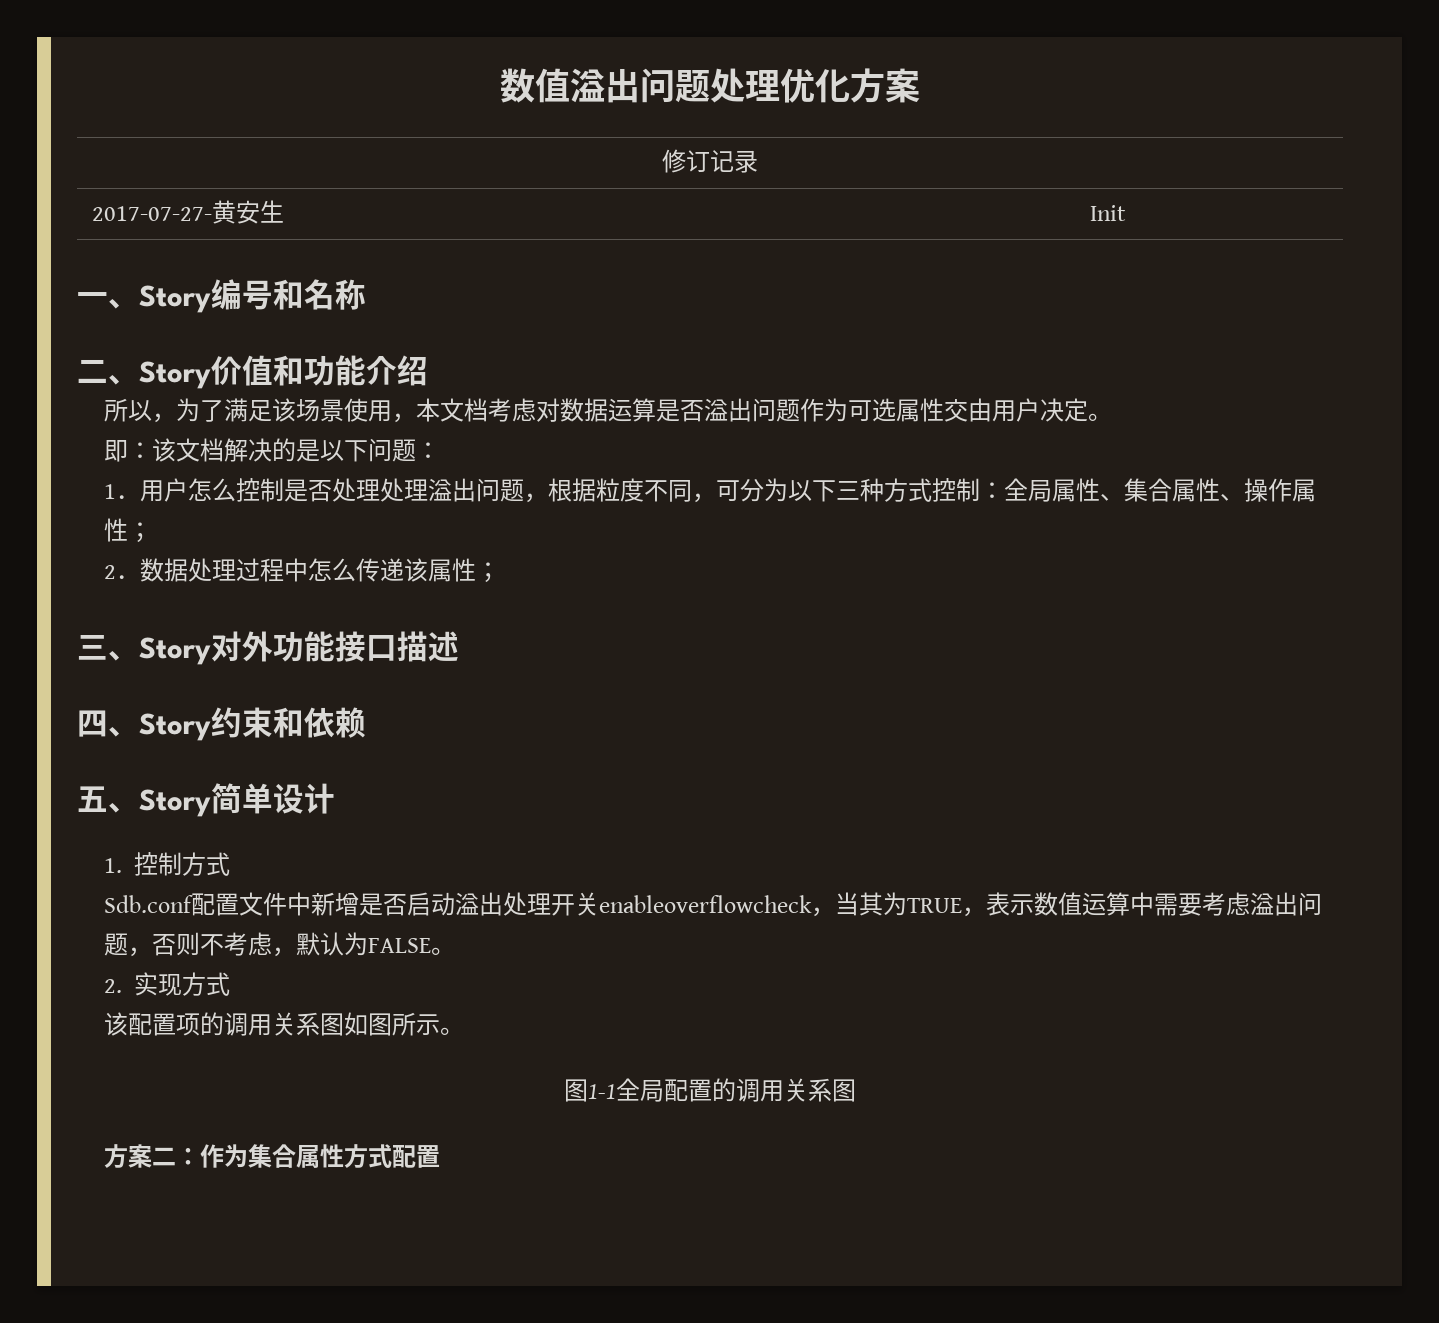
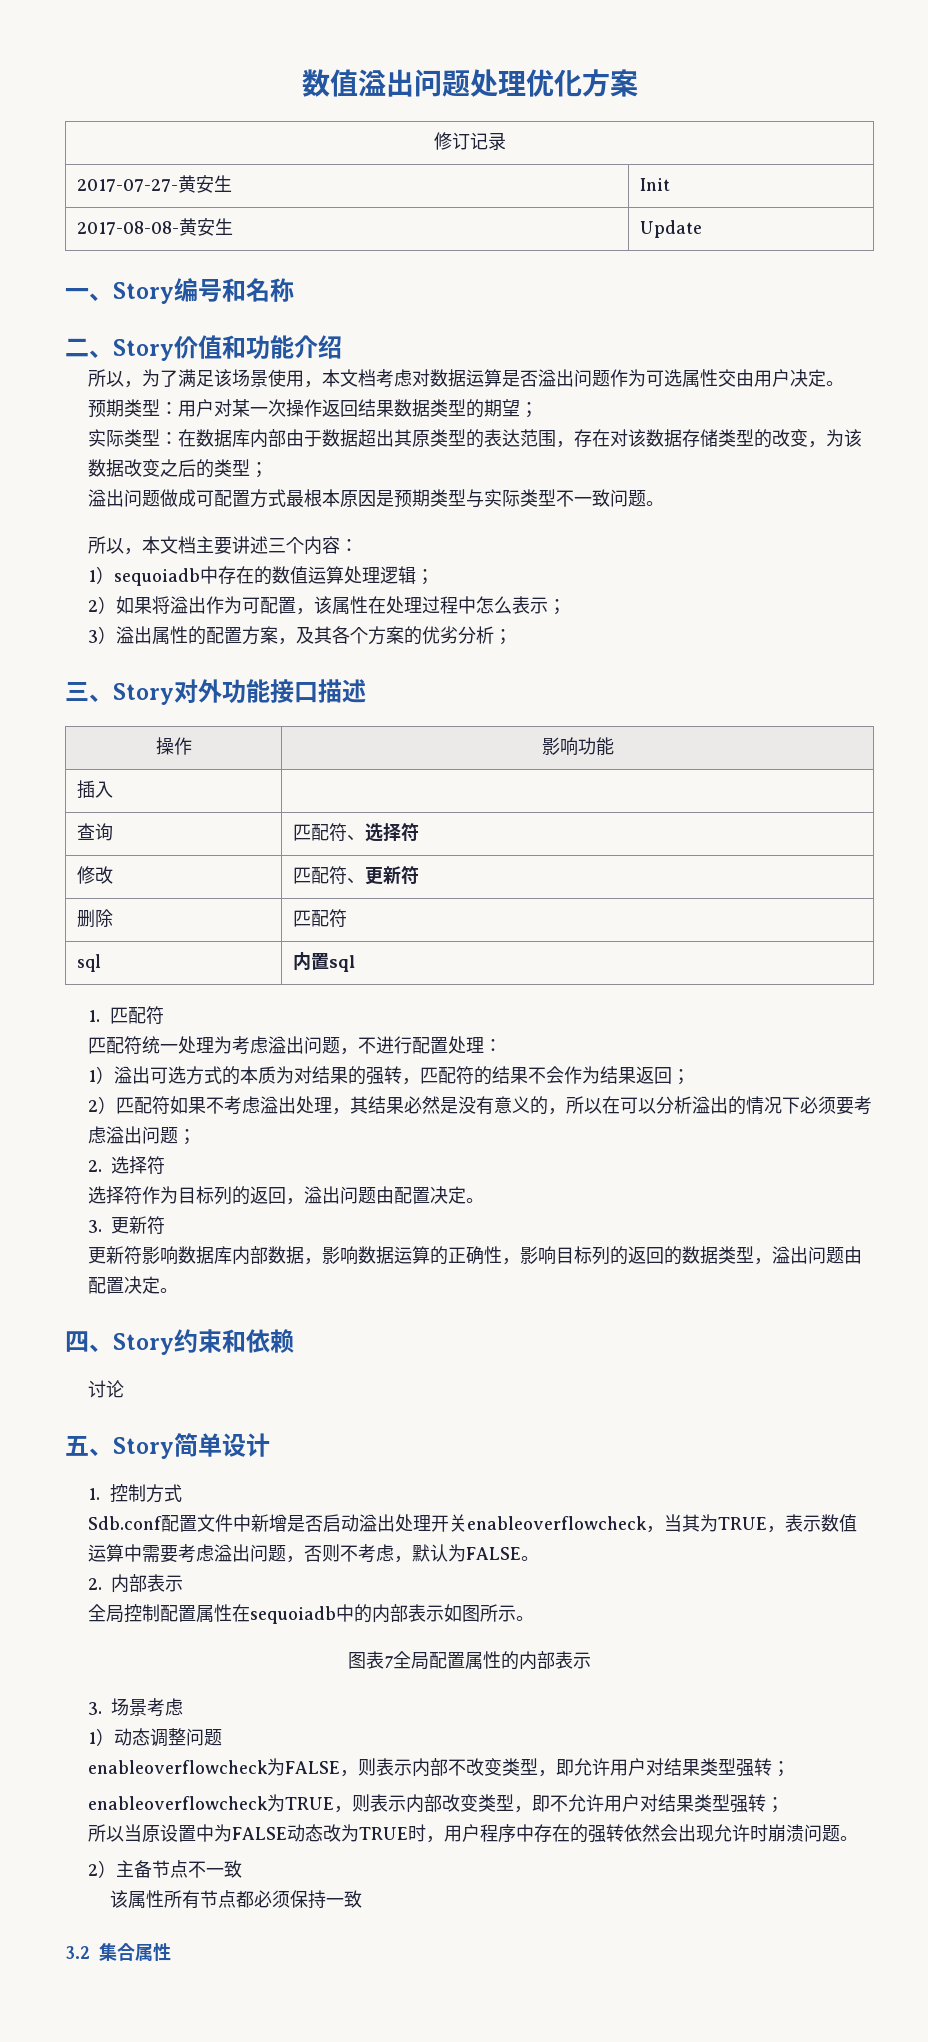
+ 2017-08-08-黄安生 | Update
- 即：该文档解决的是以下问题：
- 1．用户怎么控制是否处理处理溢出问题，根据粒度不同，可分为以下三种方式控制：全局属性、集合属性、操作属性；
- 2．数据处理过程中怎么传递该属性；
+ 预期类型：用户对某一次操作返回结果数据类型的期望；
+ 实际类型：在数据库内部由于数据超出其原类型的表达范围，存在对该数据存储类型的改变，为该数据改变之后的类型；
+ 溢出问题做成可配置方式最根本原因是预期类型与实际类型不一致问题。
+ 所以，本文档主要讲述三个内容：
+ 1）sequoiadb中存在的数值运算处理逻辑；
+ 2）如果将溢出作为可配置，该属性在处理过程中怎么表示；
+ 3）溢出属性的配置方案，及其各个方案的优劣分析；
+ 操作 | 影响功能
+ 插入 |
+ 查询 | 匹配符、选择符
+ 修改 | 匹配符、更新符
+ 删除 | 匹配符
+ sql | 内置sql
+ 1.匹配符
+ 匹配符统一处理为考虑溢出问题，不进行配置处理：
+ 1）溢出可选方式的本质为对结果的强转，匹配符的结果不会作为结果返回；
+ 2）匹配符如果不考虑溢出处理，其结果必然是没有意义的，所以在可以分析溢出的情况下必须要考虑溢出问题；
+ 2.选择符
+ 选择符作为目标列的返回，溢出问题由配置决定。
+ 3.更新符
+ 更新符影响数据库内部数据，影响数据运算的正确性，影响目标列的返回的数据类型，溢出问题由配置决定。
+ 讨论
- 2.实现方式
- 该配置项的调用关系图如图所示。
+ 2.内部表示
+ 全局控制配置属性在sequoiadb中的内部表示如图所示。
- 图1-1全局配置的调用关系图
- 方案二：作为集合属性方式配置
+ 图表7全局配置属性的内部表示
+ 3.场景考虑
+ 1）动态调整问题
+ enableoverflowcheck为FALSE，则表示内部不改变类型，即允许用户对结果类型强转；
+ enableoverflowcheck为TRUE，则表示内部改变类型，即不允许用户对结果类型强转；
+ 所以当原设置中为FALSE动态改为TRUE时，用户程序中存在的强转依然会出现允许时崩溃问题。
+ 2）主备节点不一致
+ 该属性所有节点都必须保持一致
+ 3.2集合属性

